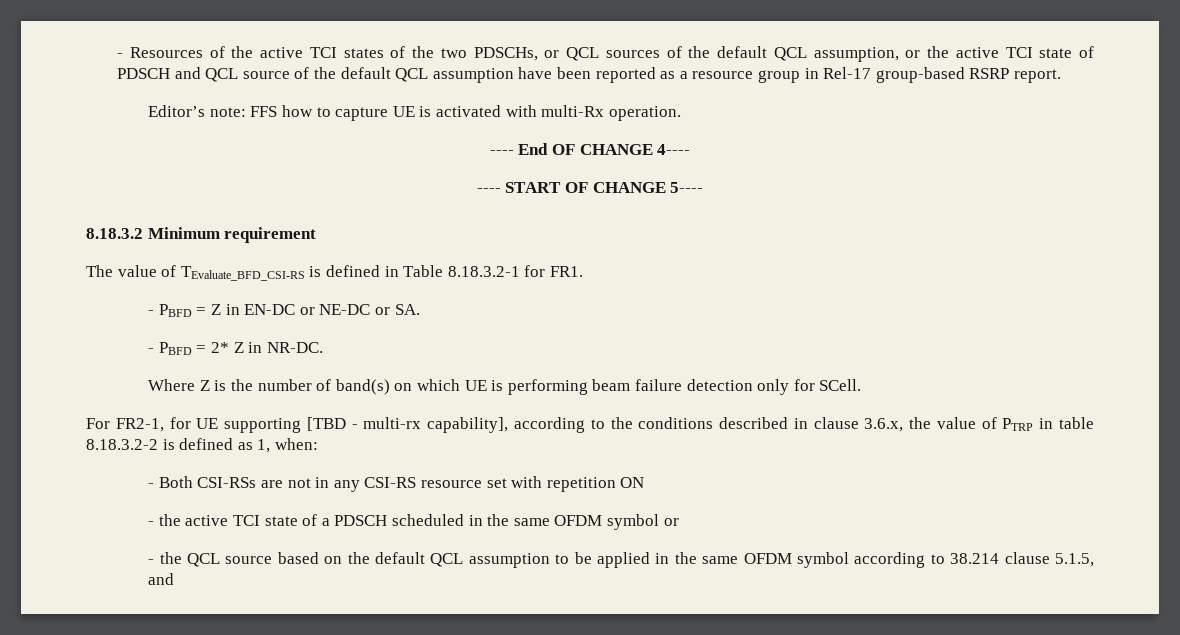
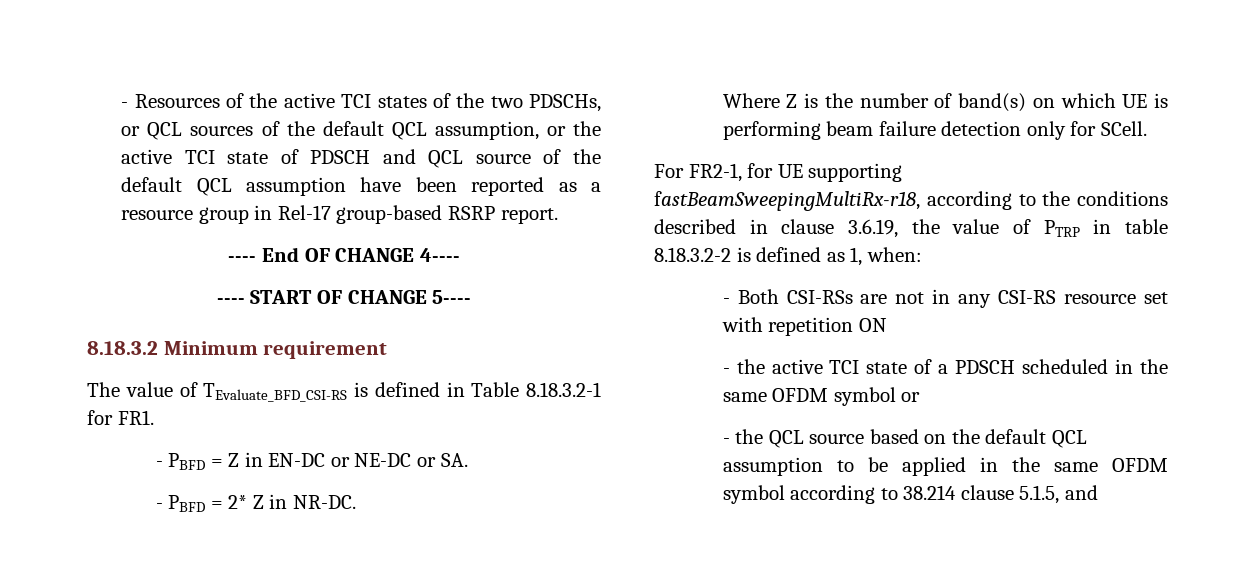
- Editor’s note: FFS how to capture UE is activated with multi-Rx operation.
- For FR2-1, for UE supporting [TBD - multi-rx capability], according to the conditions described in clause 3.6.x, the value of PTRP in table 8.18.3.2-2 is defined as 1, when:
+ For FR2-1, for UE supporting fastBeamSweepingMultiRx-r18, according to the conditions described in clause 3.6.19, the value of PTRP in table 8.18.3.2-2 is defined as 1, when:

